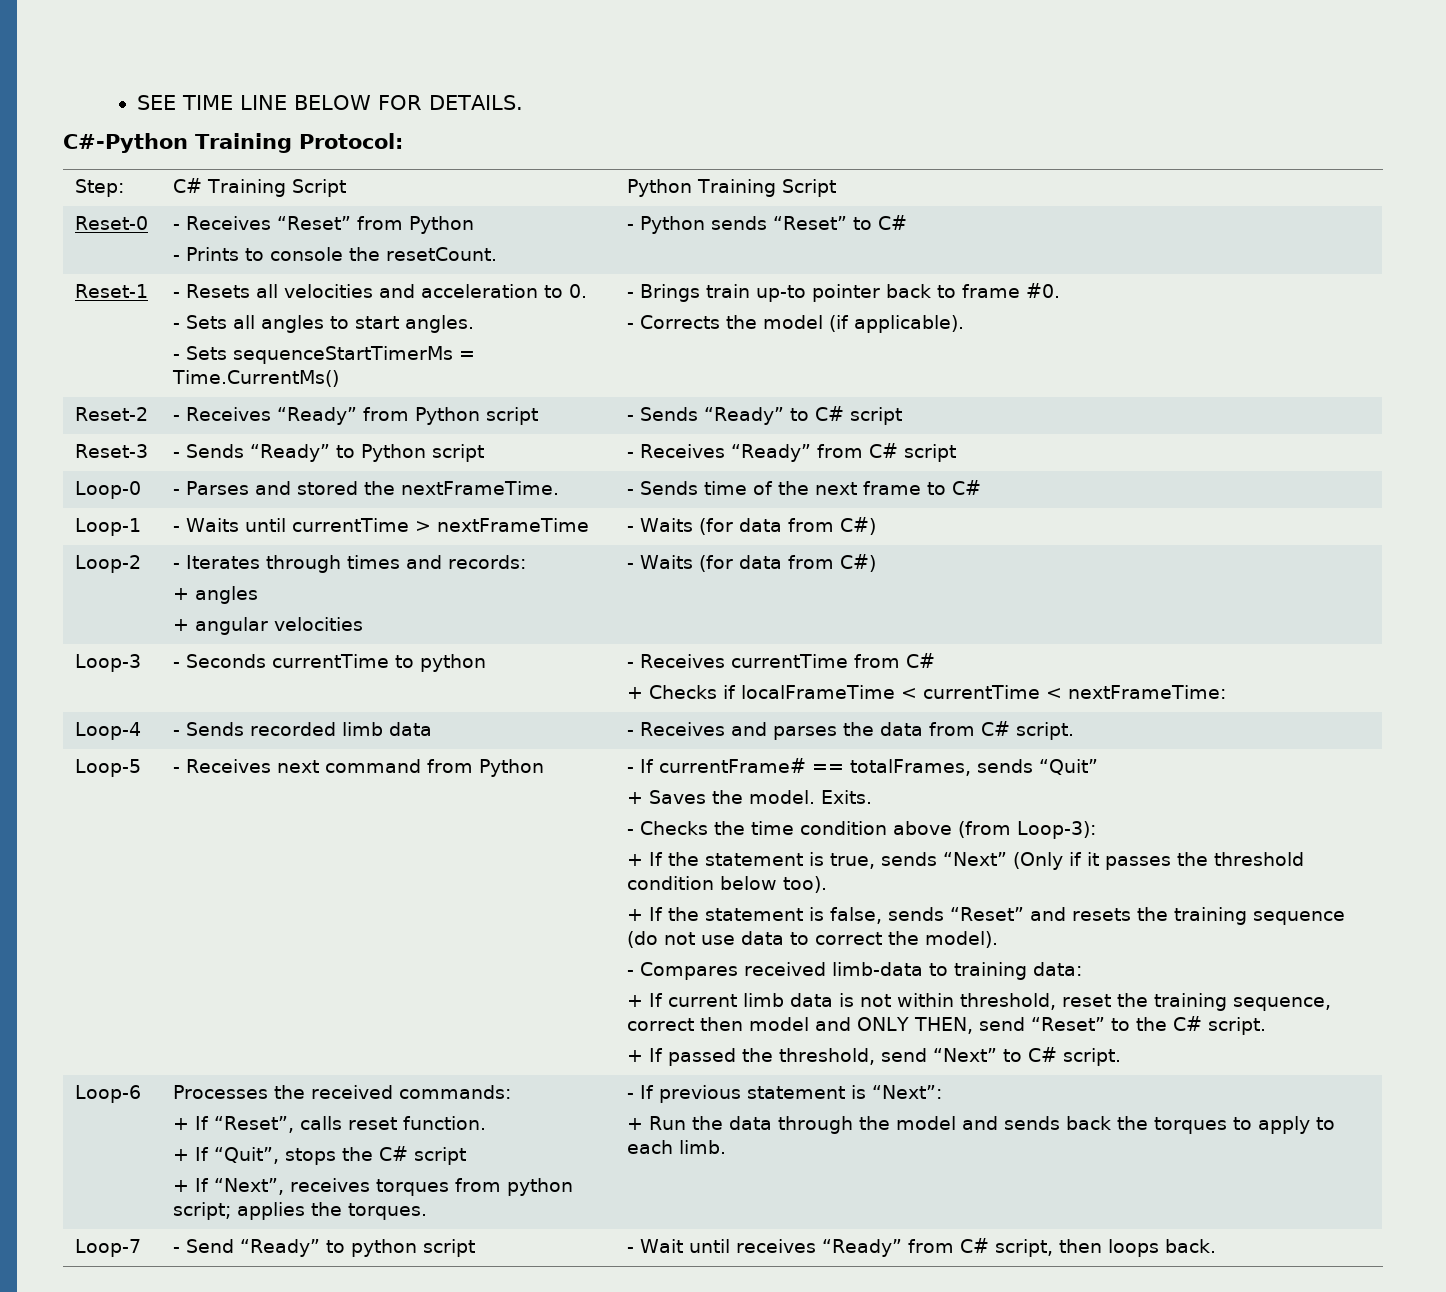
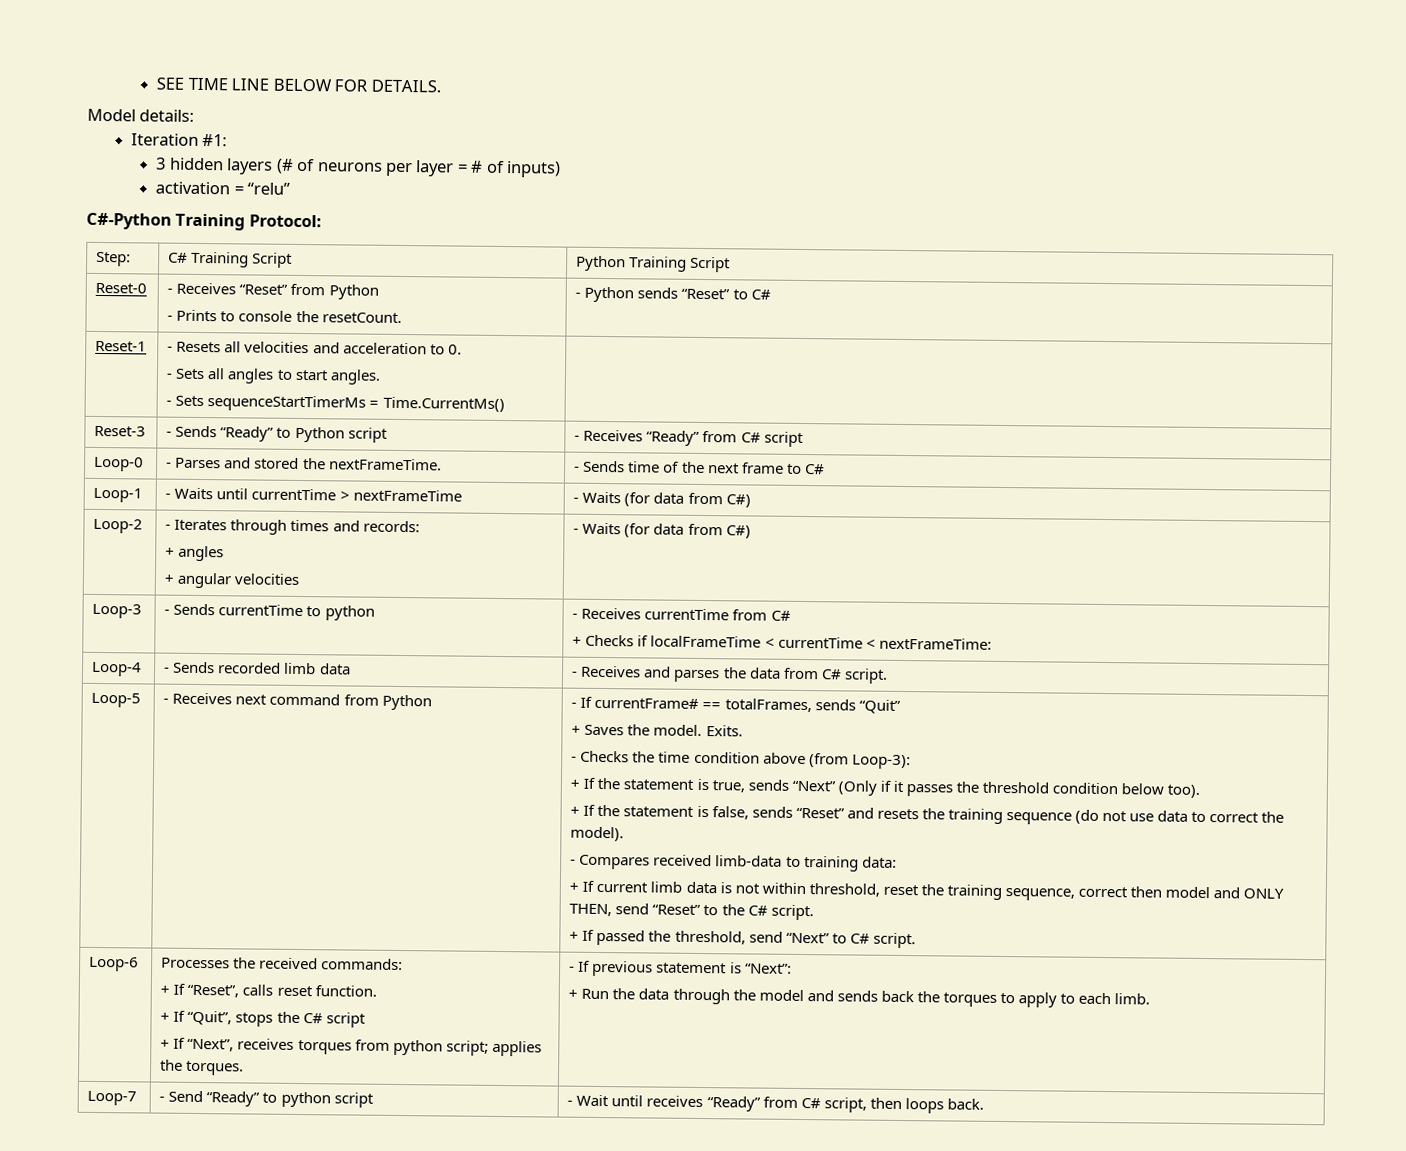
+ Model details:
+ Iteration #1:
+ 3 hidden layers (# of neurons per layer = # of inputs)
+ activation = “relu”
  Reset-1 | - Resets all velocities and acceleration to 0.
  - Sets all angles to start angles.
- - Sets sequenceStartTimerMs = Time.CurrentMs() | - Brings train up-to pointer back to frame #0.
- - Corrects the model (if applicable).
- Reset-2 | - Receives “Ready” from Python script | - Sends “Ready” to C# script
+ - Sets sequenceStartTimerMs = Time.CurrentMs() |
- Loop-3 | - Seconds currentTime to python | - Receives currentTime from C#
+ Loop-3 | - Sends currentTime to python | - Receives currentTime from C#

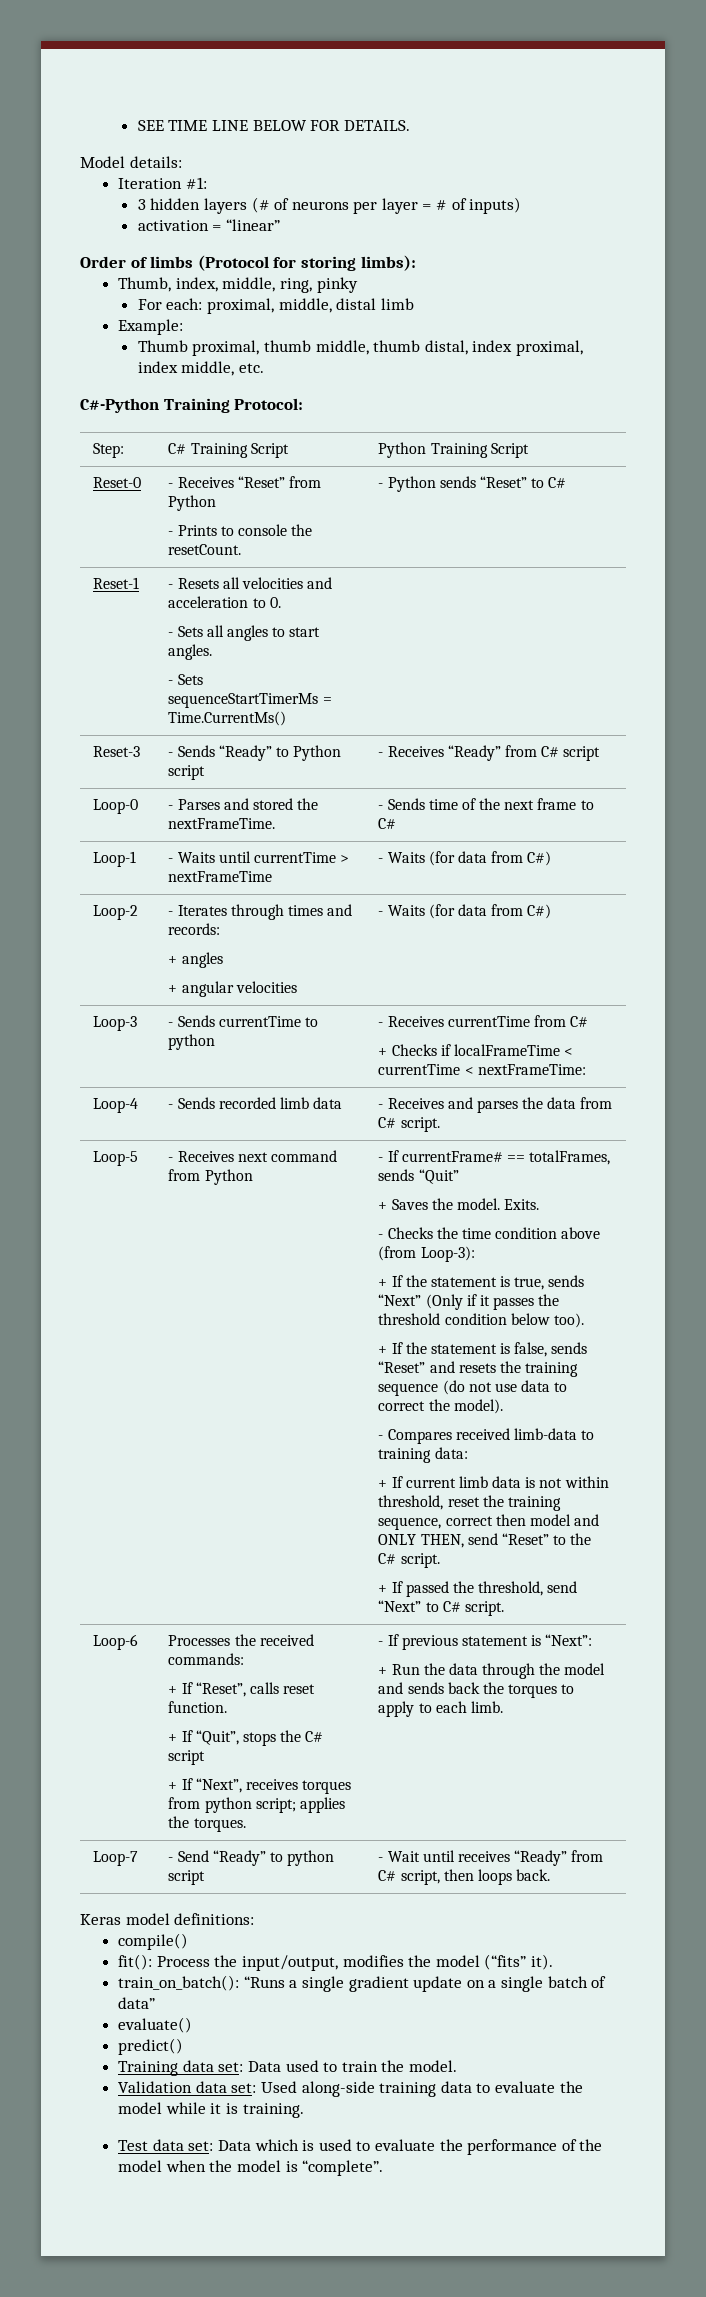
- activation = “relu”
+ activation = “linear”
+ Order of limbs (Protocol for storing limbs):
+ Thumb, index, middle, ring, pinky
+ For each: proximal, middle, distal limb
+ Example:
+ Thumb proximal, thumb middle, thumb distal, index proximal, index middle, etc.
+ Keras model definitions:
+ compile()
+ fit(): Process the input/output, modifies the model (“fits” it).
+ train_on_batch(): “Runs a single gradient update on a single batch of data”
+ evaluate()
+ predict()
+ Training data set: Data used to train the model.
+ Validation data set: Used along-side training data to evaluate the model while it is training.
+ Test data set: Data which is used to evaluate the performance of the model when the model is “complete”.

